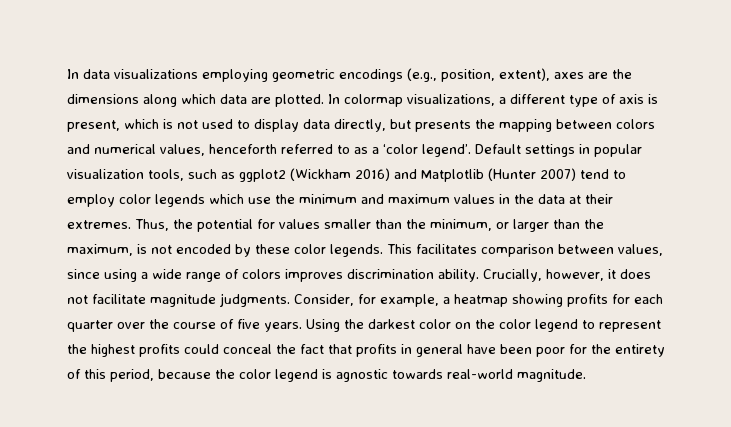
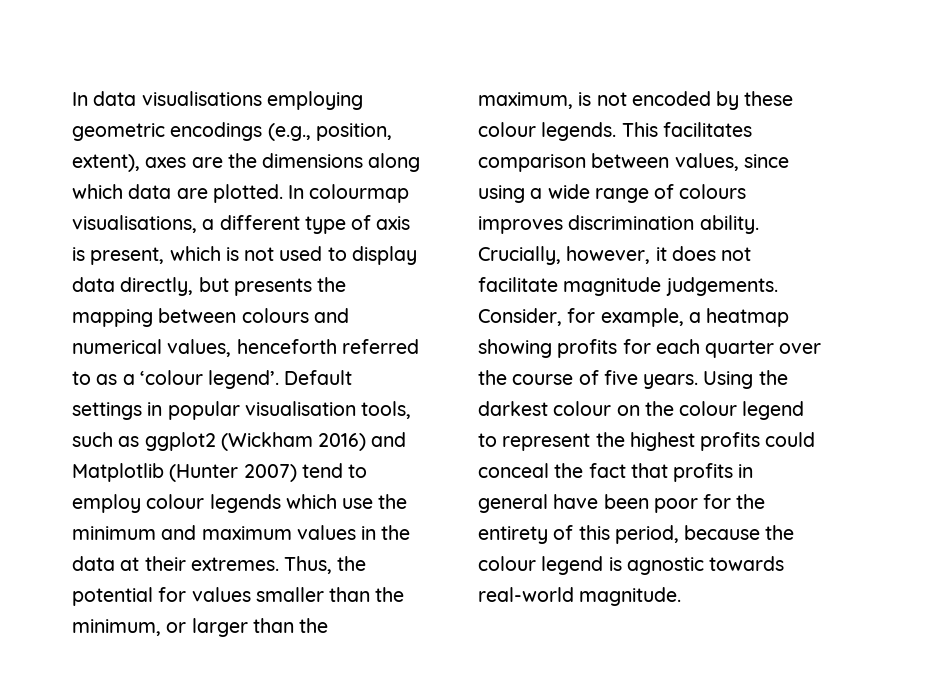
- In data visualizations employing geometric encodings (e.g., position, extent), axes are the dimensions along which data are plotted.
+ In data visualisations employing geometric encodings (e.g., position, extent), axes are the dimensions along which data are plotted.
- In colormap visualizations, a different type of axis is present, which is not used to display data directly, but presents the mapping between colors and numerical values, henceforth referred to as a ‘color legend’.
+ In colourmap visualisations, a different type of axis is present, which is not used to display data directly, but presents the mapping between colours and numerical values, henceforth referred to as a ‘colour legend’.
- Default settings in popular visualization tools, such as ggplot2 (Wickham 2016) and Matplotlib (Hunter 2007) tend to employ color legends which use the minimum and maximum values in the data at their extremes.
+ Default settings in popular visualisation tools, such as ggplot2 (Wickham 2016) and Matplotlib (Hunter 2007) tend to employ colour legends which use the minimum and maximum values in the data at their extremes.
- Thus, the potential for values smaller than the minimum, or larger than the maximum, is not encoded by these color legends.
+ Thus, the potential for values smaller than the minimum, or larger than the maximum, is not encoded by these colour legends.
- This facilitates comparison between values, since using a wide range of colors improves discrimination ability.
+ This facilitates comparison between values, since using a wide range of colours improves discrimination ability.
- Crucially, however, it does not facilitate magnitude judgments.
+ Crucially, however, it does not facilitate magnitude judgements.
- Using the darkest color on the color legend to represent the highest profits could conceal the fact that profits in general have been poor for the entirety of this period, because the color legend is agnostic towards real-world magnitude.
+ Using the darkest colour on the colour legend to represent the highest profits could conceal the fact that profits in general have been poor for the entirety of this period, because the colour legend is agnostic towards real-world magnitude.

